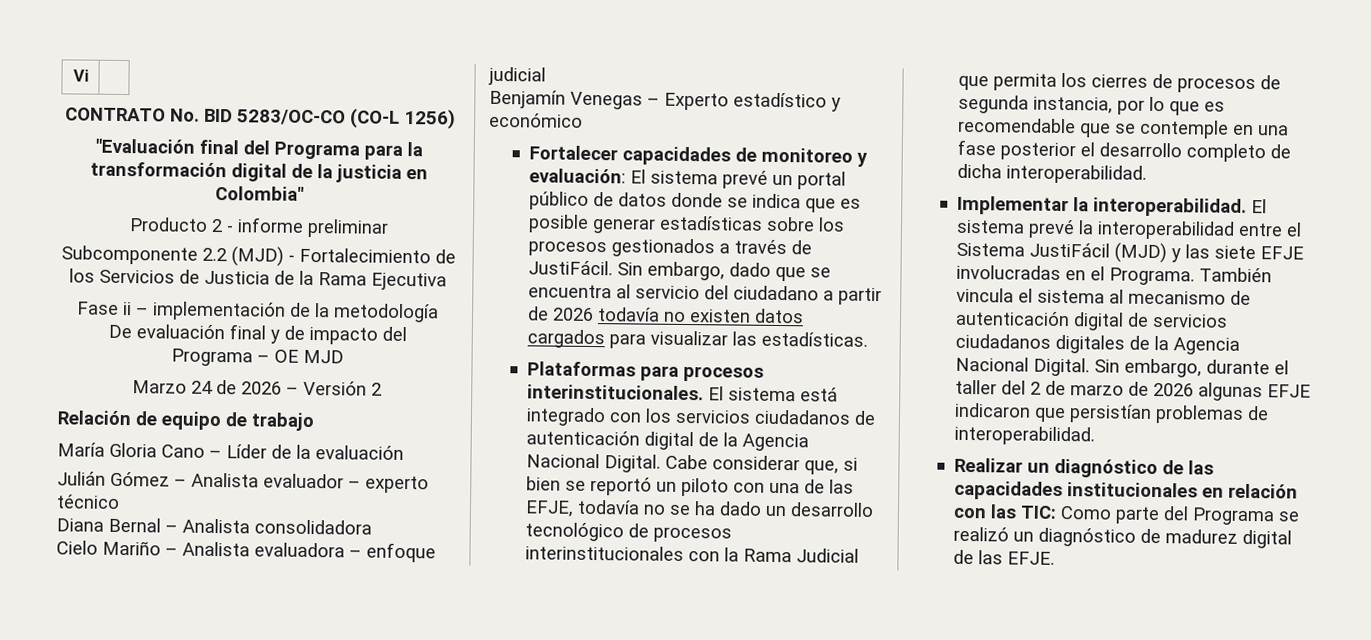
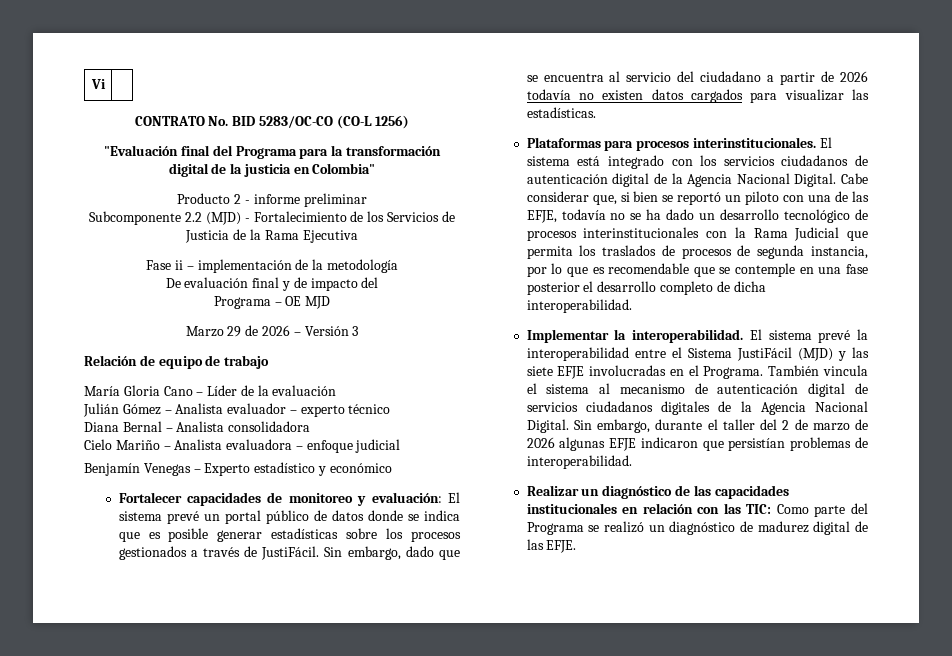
- Marzo 24 de 2026 – Versión 2
+ Marzo 29 de 2026 – Versión 3
- Cabe considerar que, si bien se reportó un piloto con una de las EFJE, todavía no se ha dado un desarrollo tecnológico de procesos interinstitucionales con la Rama Judicial que permita los cierres de procesos de segunda instancia, por lo que es recomendable que se contemple en una fase posterior el desarrollo completo de dicha interoperabilidad.
+ Cabe considerar que, si bien se reportó un piloto con una de las EFJE, todavía no se ha dado un desarrollo tecnológico de procesos interinstitucionales con la Rama Judicial que permita los traslados de procesos de segunda instancia, por lo que es recomendable que se contemple en una fase posterior el desarrollo completo de dicha interoperabilidad.

